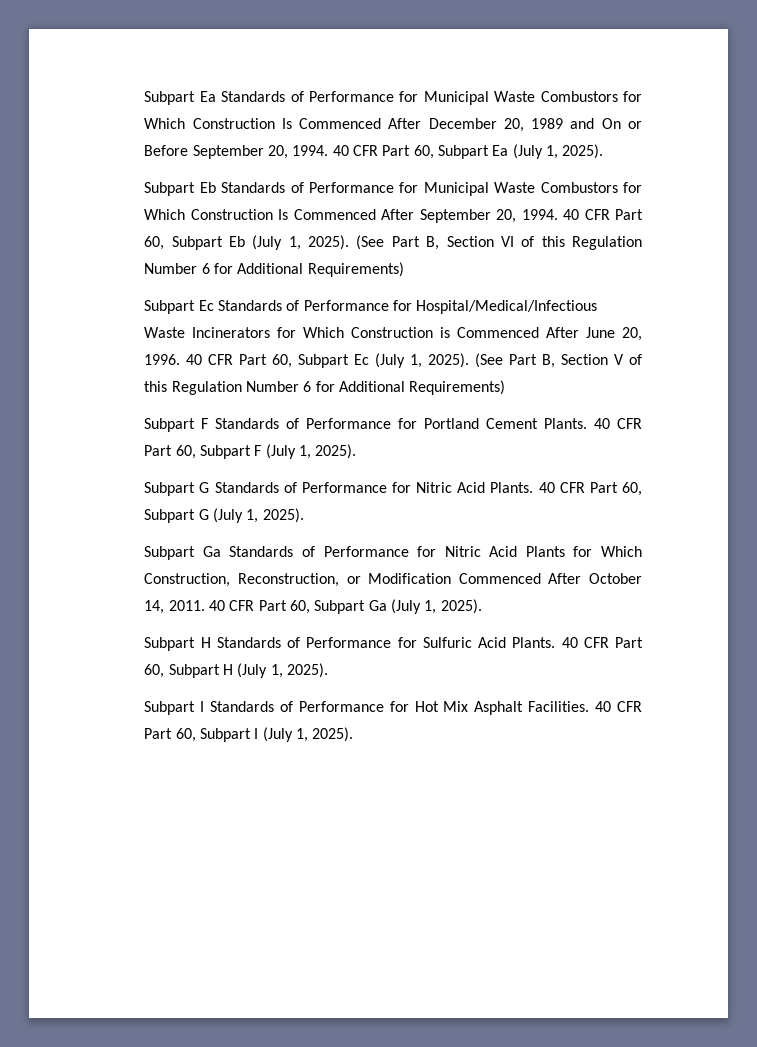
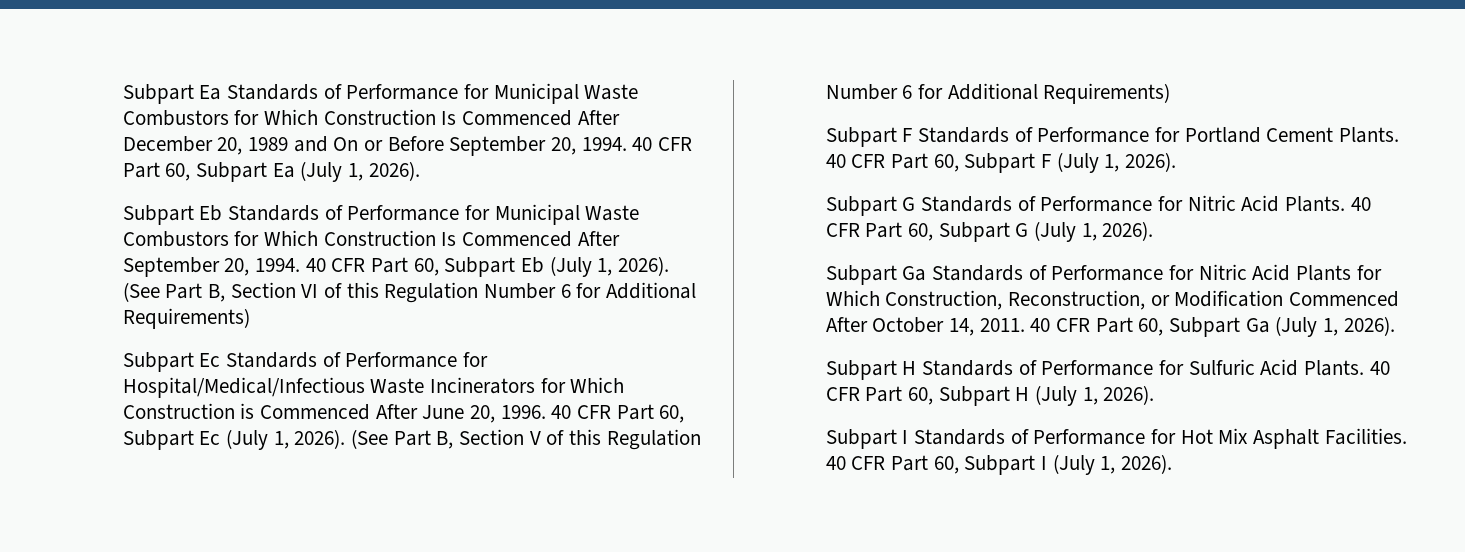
- 40 CFR Part 60, Subpart Ea (July 1, 2025).
+ 40 CFR Part 60, Subpart Ea (July 1, 2026).
- 40 CFR Part 60, Subpart Eb (July 1, 2025).
+ 40 CFR Part 60, Subpart Eb (July 1, 2026).
- 40 CFR Part 60, Subpart Ec (July 1, 2025).
+ 40 CFR Part 60, Subpart Ec (July 1, 2026).
- 40 CFR Part 60, Subpart F (July 1, 2025).
+ 40 CFR Part 60, Subpart F (July 1, 2026).
- 40 CFR Part 60, Subpart G (July 1, 2025).
+ 40 CFR Part 60, Subpart G (July 1, 2026).
- 40 CFR Part 60, Subpart Ga (July 1, 2025).
+ 40 CFR Part 60, Subpart Ga (July 1, 2026).
- 40 CFR Part 60, Subpart H (July 1, 2025).
+ 40 CFR Part 60, Subpart H (July 1, 2026).
- 40 CFR Part 60, Subpart I (July 1, 2025).
+ 40 CFR Part 60, Subpart I (July 1, 2026).

